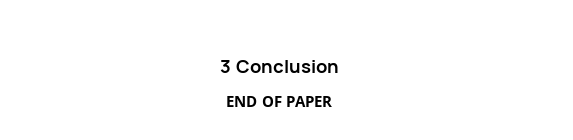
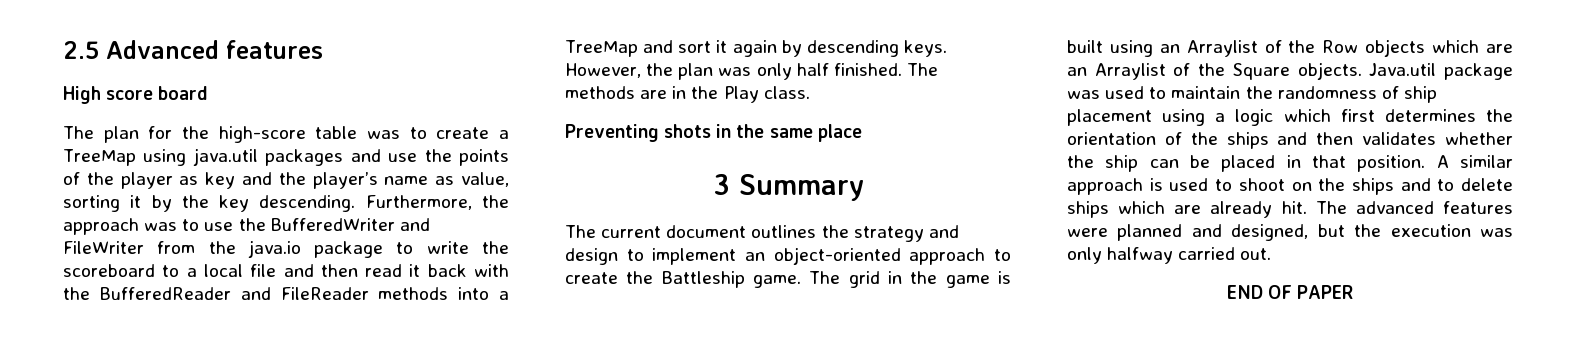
- 3 Conclusion
+ 2.5 Advanced features
+ High score board
+ The plan for the high-score table was to create a TreeMap using java.util packages and use the points of the player as key and the player’s name as value, sorting it by the key descending. Furthermore, the approach was to use the BufferedWriter and FileWriter from the java.io package to write the scoreboard to a local file and then read it back with the BufferedReader and FileReader methods into a TreeMap and sort it again by descending keys. However, the plan was only half finished. The methods are in the Play class.
+ Preventing shots in the same place
+ 3 Summary
+ The current document outlines the strategy and design to implement an object-oriented approach to create the Battleship game. The grid in the game is built using an Arraylist of the Row objects which are an Arraylist of the Square objects. Java.util package was used to maintain the randomness of ship placement using a logic which first determines the orientation of the ships and then validates whether the ship can be placed in that position. A similar approach is used to shoot on the ships and to delete ships which are already hit. The advanced features were planned and designed, but the execution was only halfway carried out.

